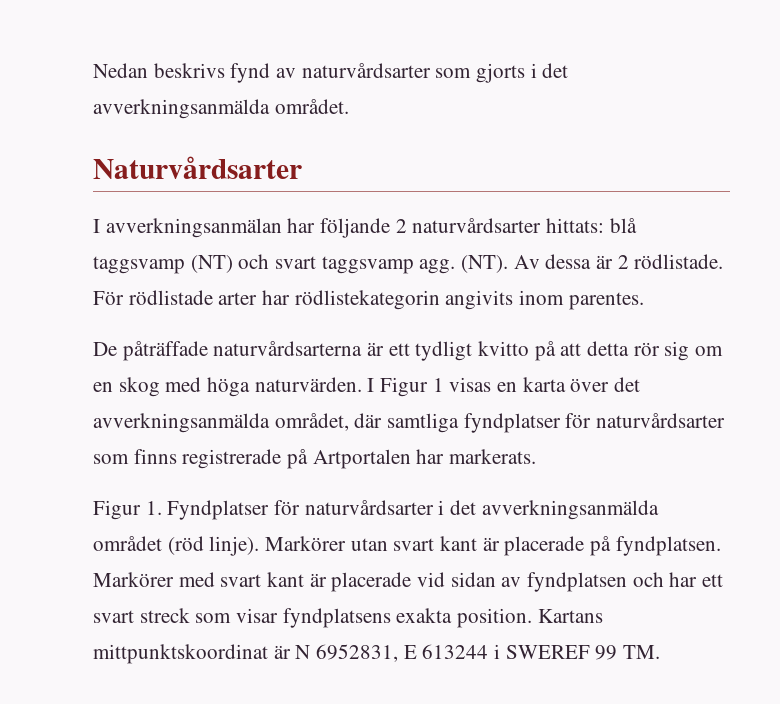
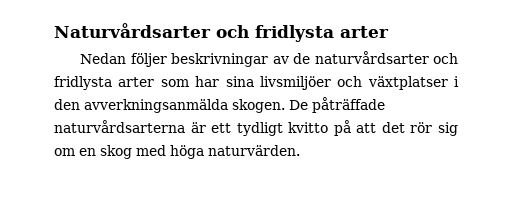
- Nedan beskrivs fynd av naturvårdsarter som gjorts i det avverkningsanmälda området.
- Naturvårdsarter
- I avverkningsanmälan har följande 2 naturvårdsarter hittats: blå taggsvamp (NT) och svart taggsvamp agg. (NT). Av dessa är 2 rödlistade. För rödlistade arter har rödlistekategorin angivits inom parentes.
- De påträffade naturvårdsarterna är ett tydligt kvitto på att detta rör sig om en skog med höga naturvärden. I Figur 1 visas en karta över det avverkningsanmälda området, där samtliga fyndplatser för naturvårdsarter som finns registrerade på Artportalen har markerats.
- Figur 1. Fyndplatser för naturvårdsarter i det avverkningsanmälda området (röd linje). Markörer utan svart kant är placerade på fyndplatsen. Markörer med svart kant är placerade vid sidan av fyndplatsen och har ett svart streck som visar fyndplatsens exakta position. Kartans mittpunktskoordinat är N 6952831, E 613244 i SWEREF 99 TM.
+ Naturvårdsarter och fridlysta arter
+ Nedan följer beskrivningar av de naturvårdsarter och fridlysta arter som har sina livsmiljöer och växtplatser i den avverkningsanmälda skogen. De påträffade naturvårdsarterna är ett tydligt kvitto på att det rör sig om en skog med höga naturvärden.

